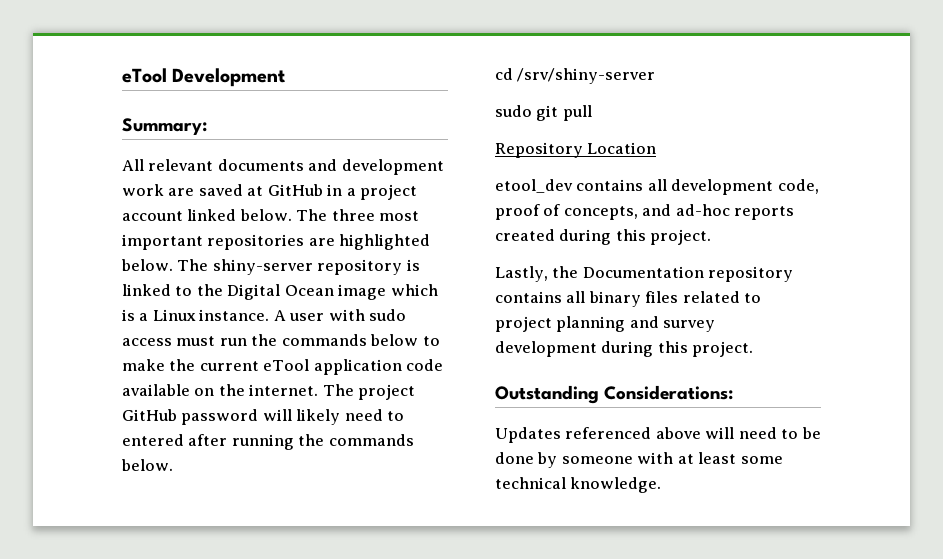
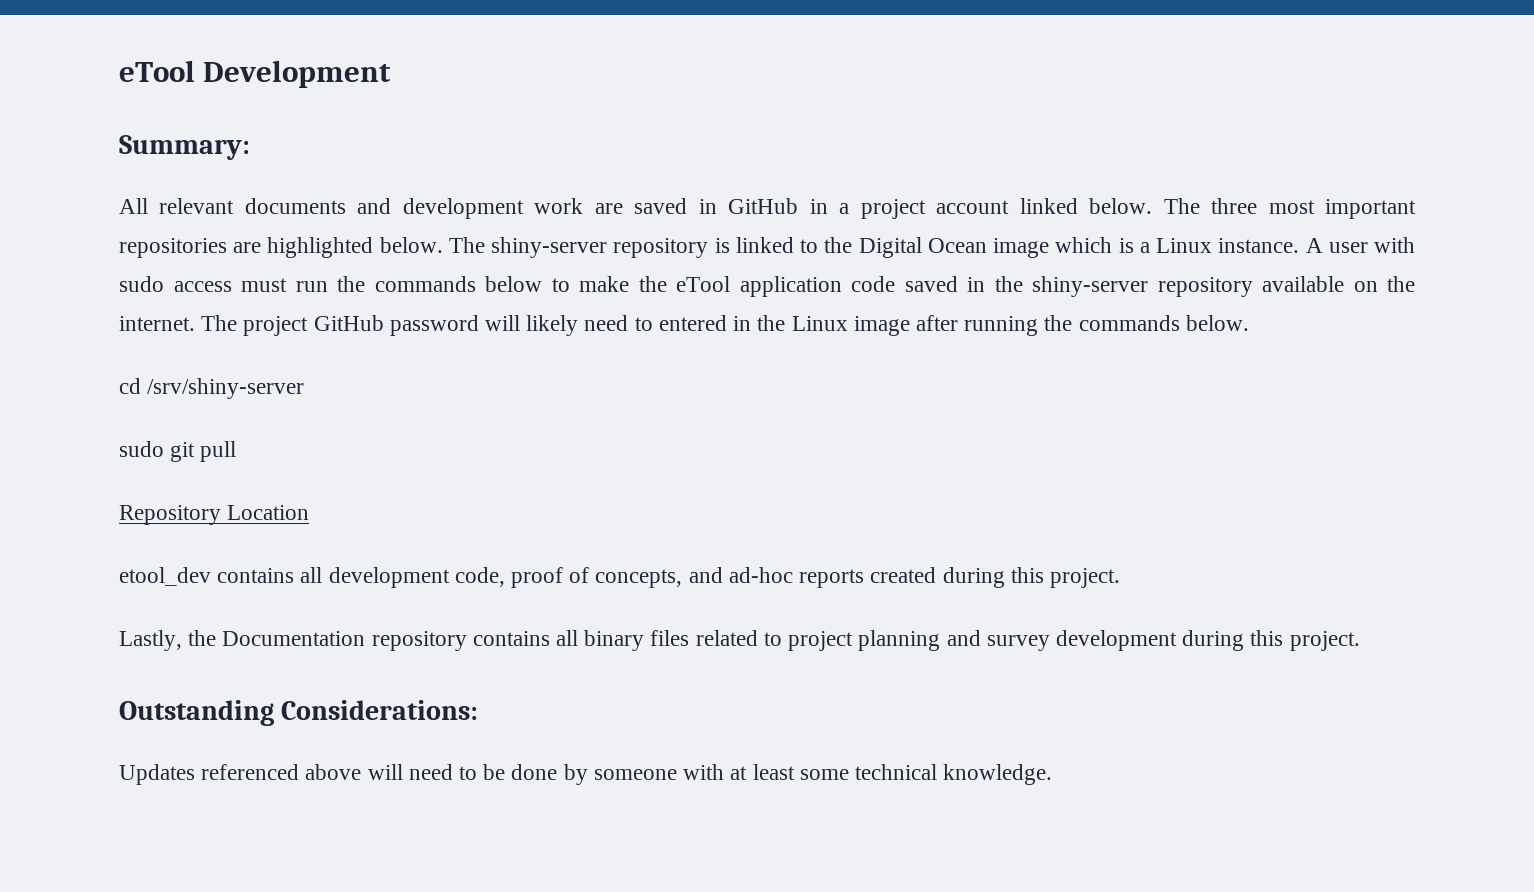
- All relevant documents and development work are saved at GitHub in a project account linked below.
+ All relevant documents and development work are saved in GitHub in a project account linked below.
- A user with sudo access must run the commands below to make the current eTool application code available on the internet.
+ A user with sudo access must run the commands below to make the eTool application code saved in the shiny-server repository available on the internet.
- The project GitHub password will likely need to entered after running the commands below.
+ The project GitHub password will likely need to entered in the Linux image after running the commands below.

